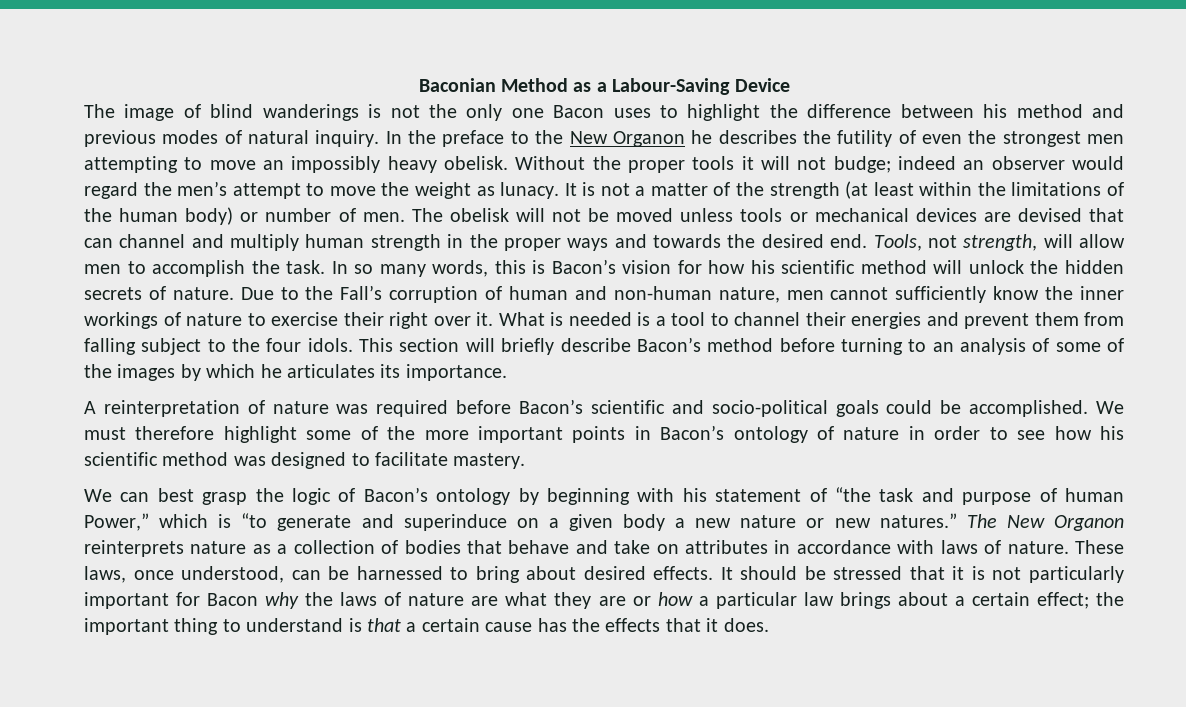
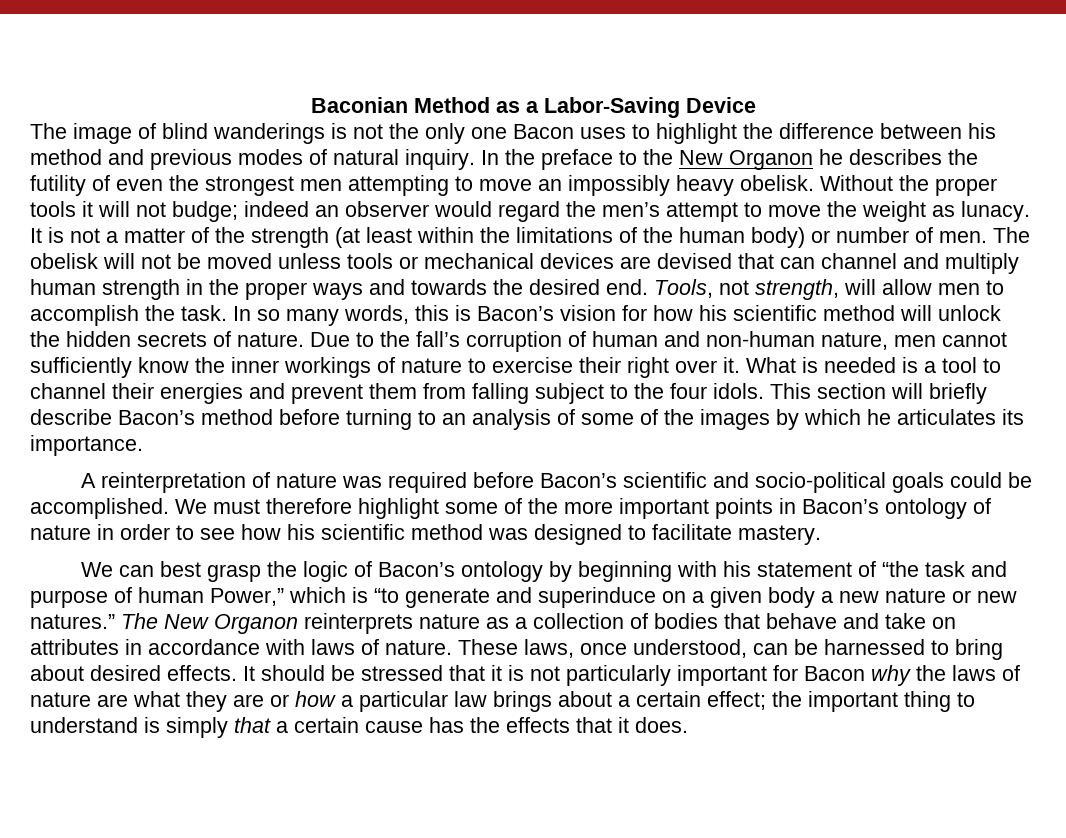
- Baconian Method as a Labour-Saving Device
+ Baconian Method as a Labor-Saving Device
- Due to the Fall’s corruption of human and non-human nature, men cannot sufficiently know the inner workings of nature to exercise their right over it.
+ Due to the fall’s corruption of human and non-human nature, men cannot sufficiently know the inner workings of nature to exercise their right over it.
- It should be stressed that it is not particularly important for Bacon why the laws of nature are what they are or how a particular law brings about a certain effect; the important thing to understand is that a certain cause has the effects that it does.
+ It should be stressed that it is not particularly important for Bacon why the laws of nature are what they are or how a particular law brings about a certain effect; the important thing to understand is simply that a certain cause has the effects that it does.

